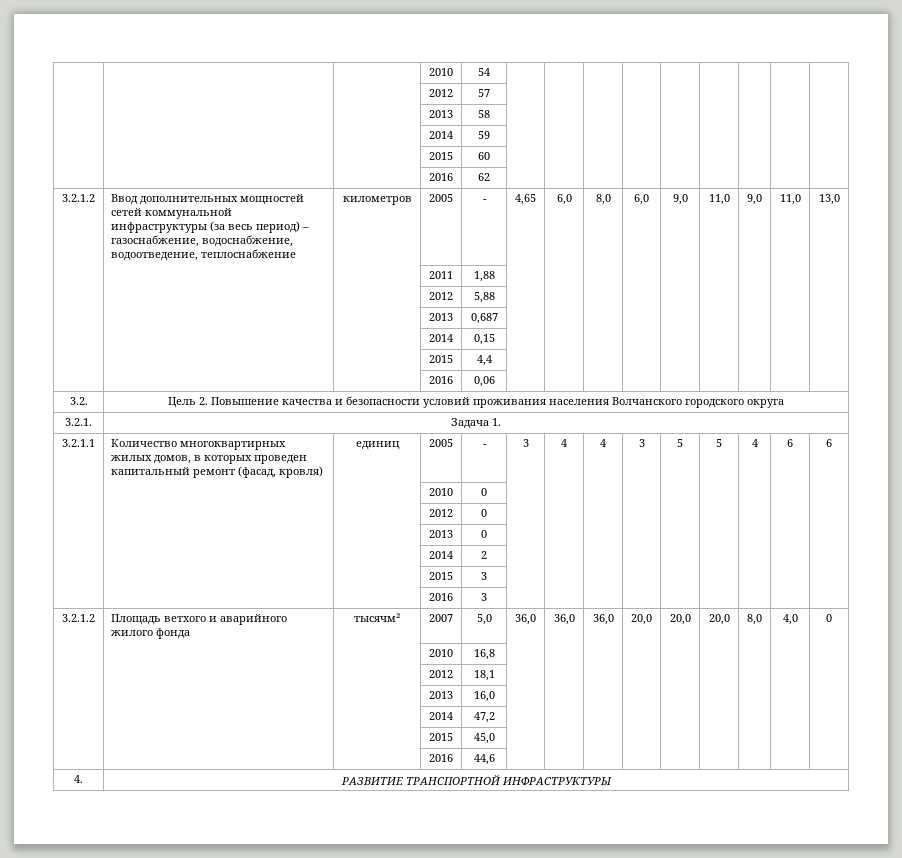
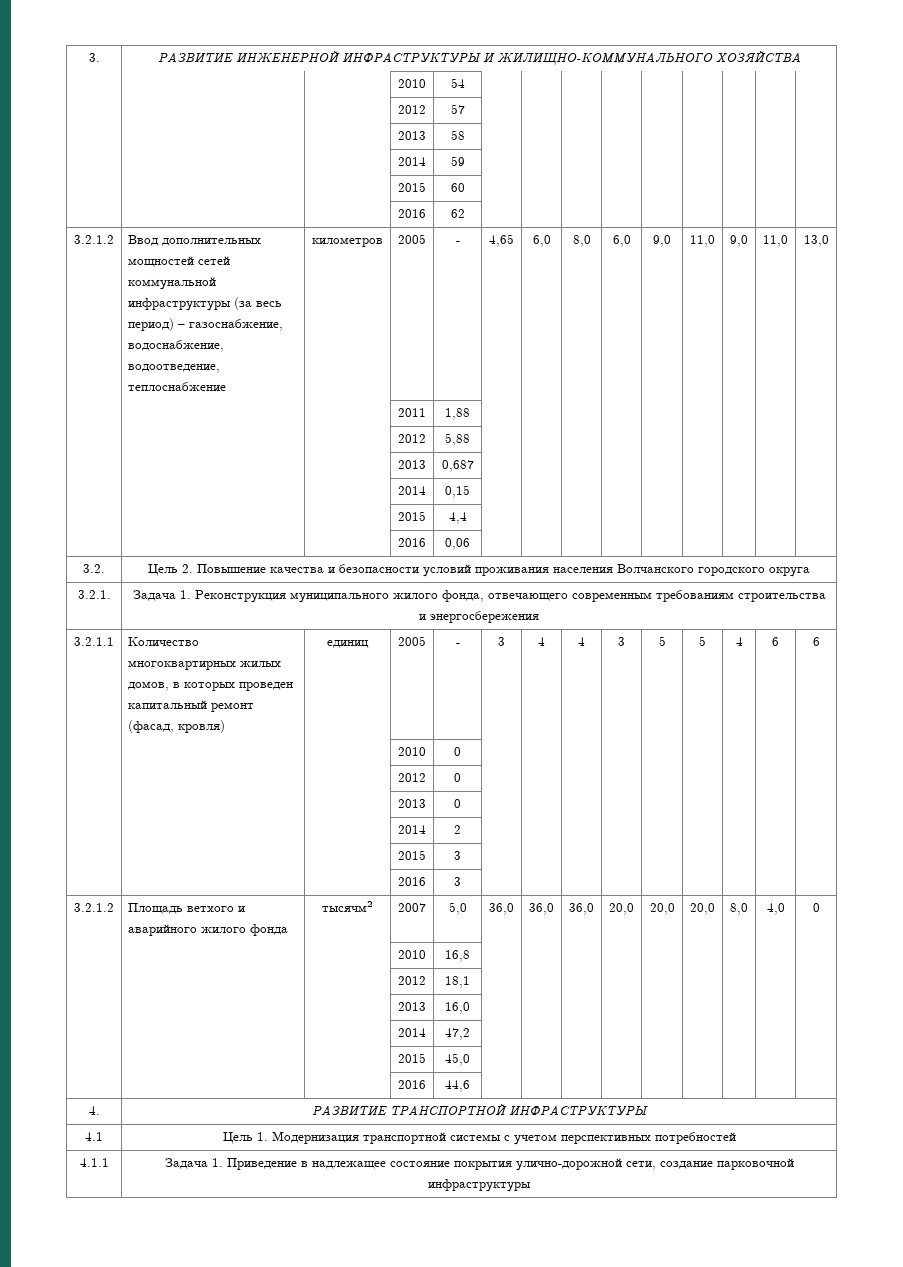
+ 3. | РАЗВИТИЕ ИНЖЕНЕРНОЙ ИНФРАСТРУКТУРЫ И ЖИЛИЩНО-КОММУНАЛЬНОГО ХОЗЯЙСТВА
- 3.2.1. | Задача 1.
+ 3.2.1. | Задача 1. Реконструкция муниципального жилого фонда, отвечающего современным требованиям строительства и энергосбережения
+ 4.1 | Цель 1. Модернизация транспортной системы с учетом перспективных потребностей
+ 4.1.1 | Задача 1. Приведение в надлежащее состояние покрытия улично-дорожной сети, создание парковочной инфраструктуры

